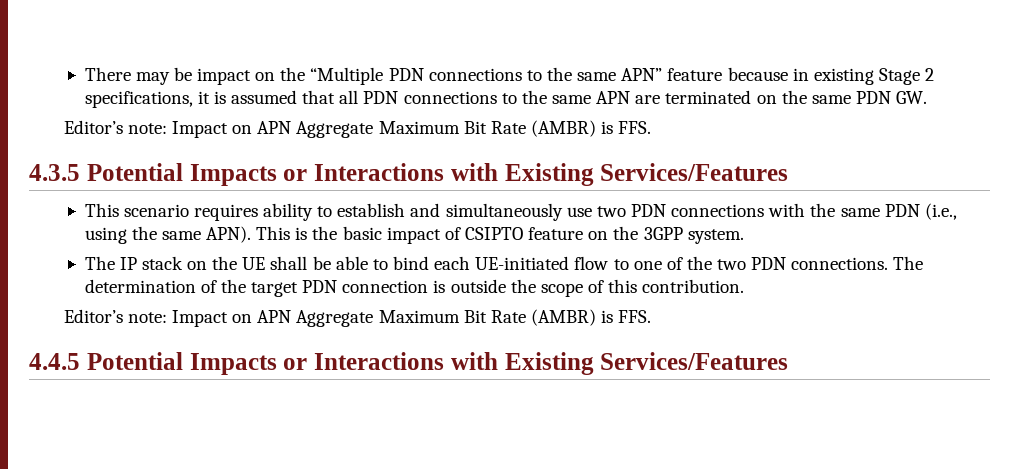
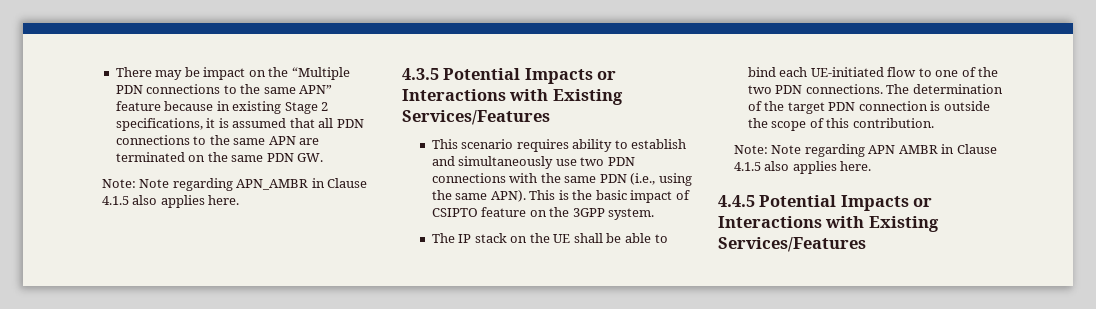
  There may be impact on the “Multiple PDN connections to the same APN” feature because in existing Stage 2 specifications, it is assumed that all PDN connections to the same APN are terminated on the same PDN GW.
- Editor’s note: Impact on APN Aggregate Maximum Bit Rate (AMBR) is FFS.
+ Note: Note regarding APN_AMBR in Clause 4.1.5 also applies here.
  The determination of the target PDN connection is outside the scope of this contribution.
- Editor’s note: Impact on APN Aggregate Maximum Bit Rate (AMBR) is FFS.
+ Note: Note regarding APN AMBR in Clause 4.1.5 also applies here.

